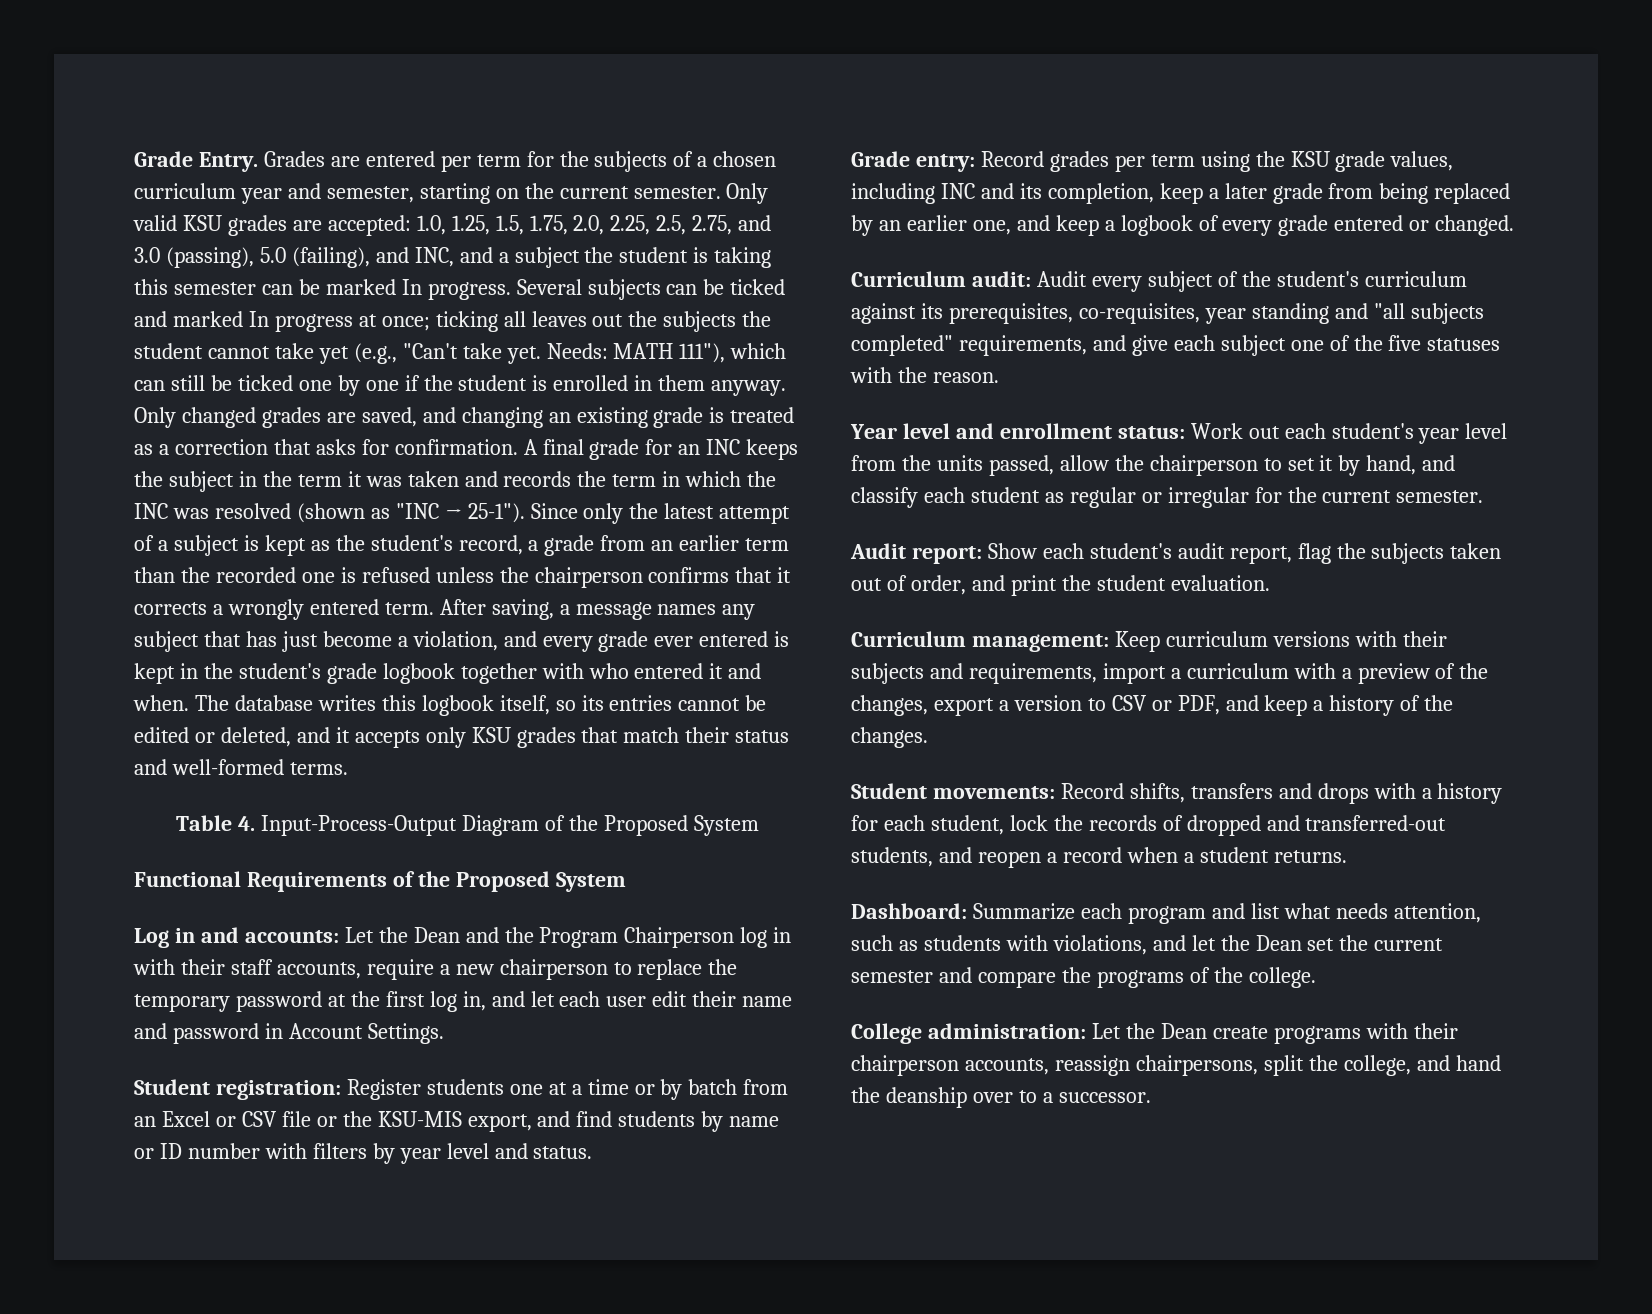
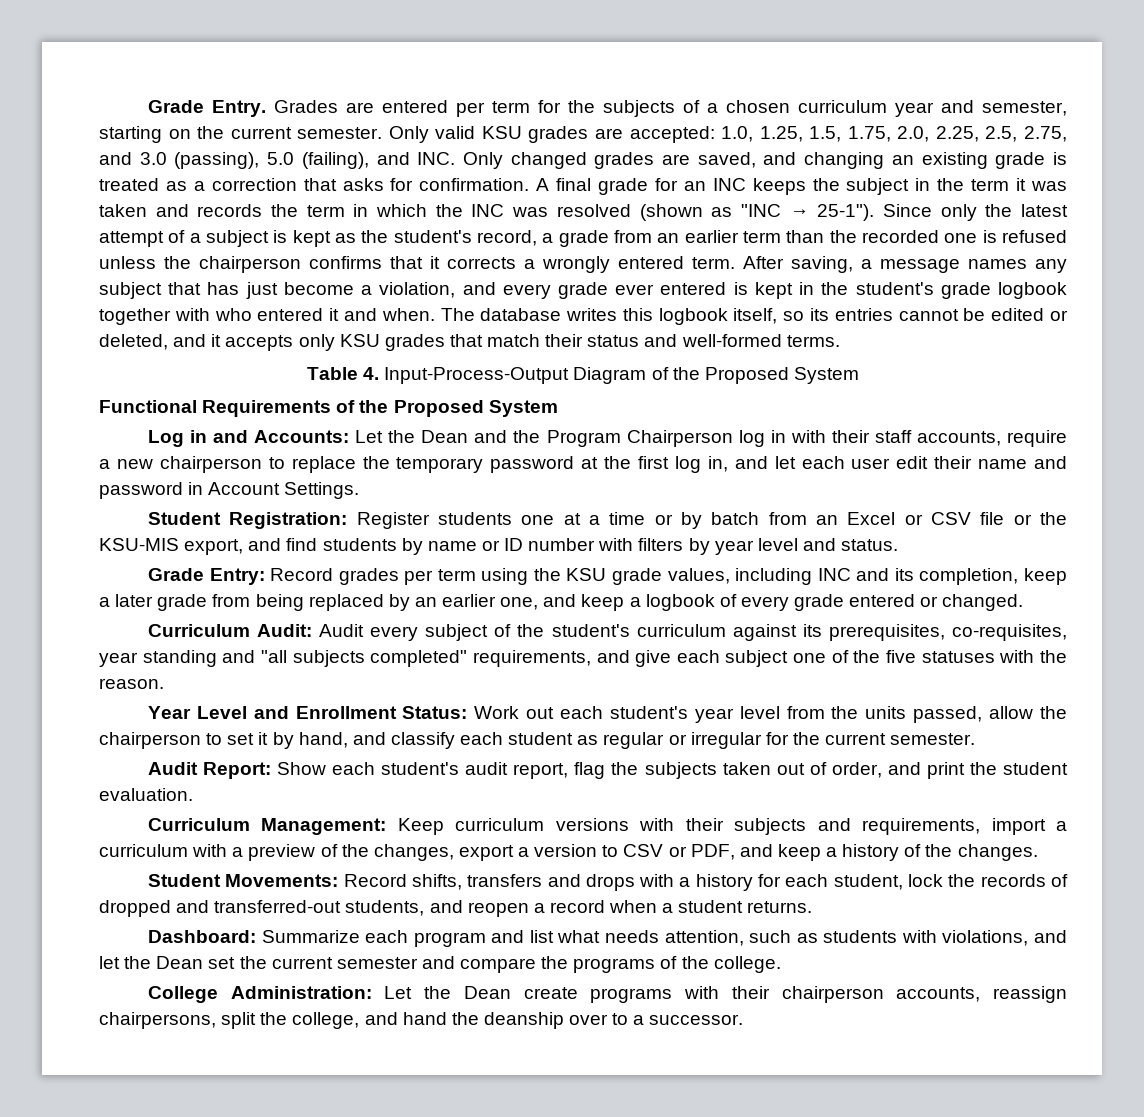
- Only valid KSU grades are accepted: 1.0, 1.25, 1.5, 1.75, 2.0, 2.25, 2.5, 2.75, and 3.0 (passing), 5.0 (failing), and INC, and a subject the student is taking this semester can be marked In progress. Several subjects can be ticked and marked In progress at once; ticking all leaves out the subjects the student cannot take yet (e.g., "Can't take yet. Needs: MATH 111"), which can still be ticked one by one if the student is enrolled in them anyway. Only changed grades are saved, and changing an existing grade is treated as a correction that asks for confirmation.
+ Only valid KSU grades are accepted: 1.0, 1.25, 1.5, 1.75, 2.0, 2.25, 2.5, 2.75, and 3.0 (passing), 5.0 (failing), and INC. Only changed grades are saved, and changing an existing grade is treated as a correction that asks for confirmation.
- Log in and accounts: Let the Dean and the Program Chairperson log in with their staff accounts, require a new chairperson to replace the temporary password at the first log in, and let each user edit their name and password in Account Settings.
+ Log in and Accounts: Let the Dean and the Program Chairperson log in with their staff accounts, require a new chairperson to replace the temporary password at the first log in, and let each user edit their name and password in Account Settings.
- Student registration: Register students one at a time or by batch from an Excel or CSV file or the KSU-MIS export, and find students by name or ID number with filters by year level and status.
+ Student Registration: Register students one at a time or by batch from an Excel or CSV file or the KSU-MIS export, and find students by name or ID number with filters by year level and status.
- Grade entry: Record grades per term using the KSU grade values, including INC and its completion, keep a later grade from being replaced by an earlier one, and keep a logbook of every grade entered or changed.
+ Grade Entry: Record grades per term using the KSU grade values, including INC and its completion, keep a later grade from being replaced by an earlier one, and keep a logbook of every grade entered or changed.
- Curriculum audit: Audit every subject of the student's curriculum against its prerequisites, co-requisites, year standing and "all subjects completed" requirements, and give each subject one of the five statuses with the reason.
+ Curriculum Audit: Audit every subject of the student's curriculum against its prerequisites, co-requisites, year standing and "all subjects completed" requirements, and give each subject one of the five statuses with the reason.
- Year level and enrollment status: Work out each student's year level from the units passed, allow the chairperson to set it by hand, and classify each student as regular or irregular for the current semester.
+ Year Level and Enrollment Status: Work out each student's year level from the units passed, allow the chairperson to set it by hand, and classify each student as regular or irregular for the current semester.
- Audit report: Show each student's audit report, flag the subjects taken out of order, and print the student evaluation.
+ Audit Report: Show each student's audit report, flag the subjects taken out of order, and print the student evaluation.
- Curriculum management: Keep curriculum versions with their subjects and requirements, import a curriculum with a preview of the changes, export a version to CSV or PDF, and keep a history of the changes.
+ Curriculum Management: Keep curriculum versions with their subjects and requirements, import a curriculum with a preview of the changes, export a version to CSV or PDF, and keep a history of the changes.
- Student movements: Record shifts, transfers and drops with a history for each student, lock the records of dropped and transferred-out students, and reopen a record when a student returns.
+ Student Movements: Record shifts, transfers and drops with a history for each student, lock the records of dropped and transferred-out students, and reopen a record when a student returns.
- College administration: Let the Dean create programs with their chairperson accounts, reassign chairpersons, split the college, and hand the deanship over to a successor.
+ College Administration: Let the Dean create programs with their chairperson accounts, reassign chairpersons, split the college, and hand the deanship over to a successor.

